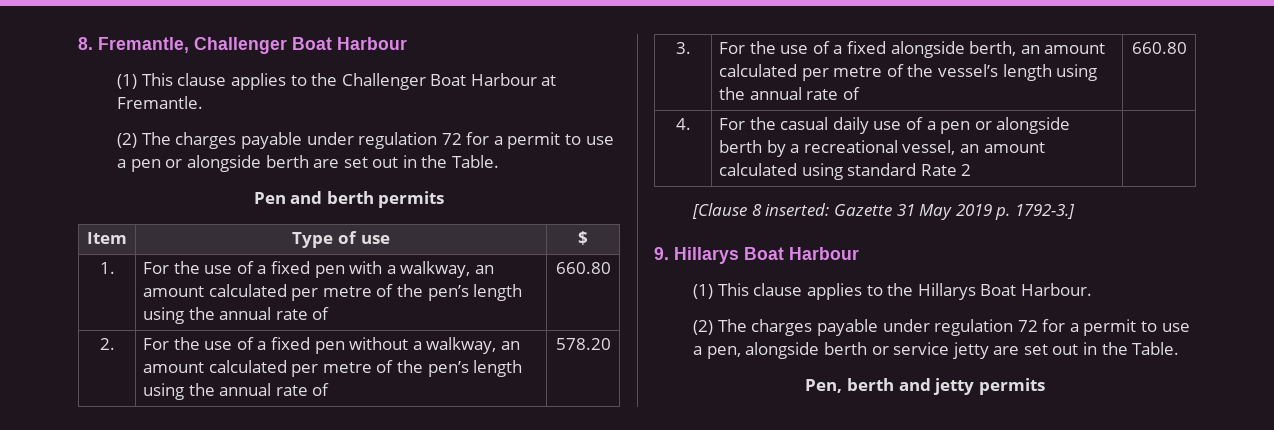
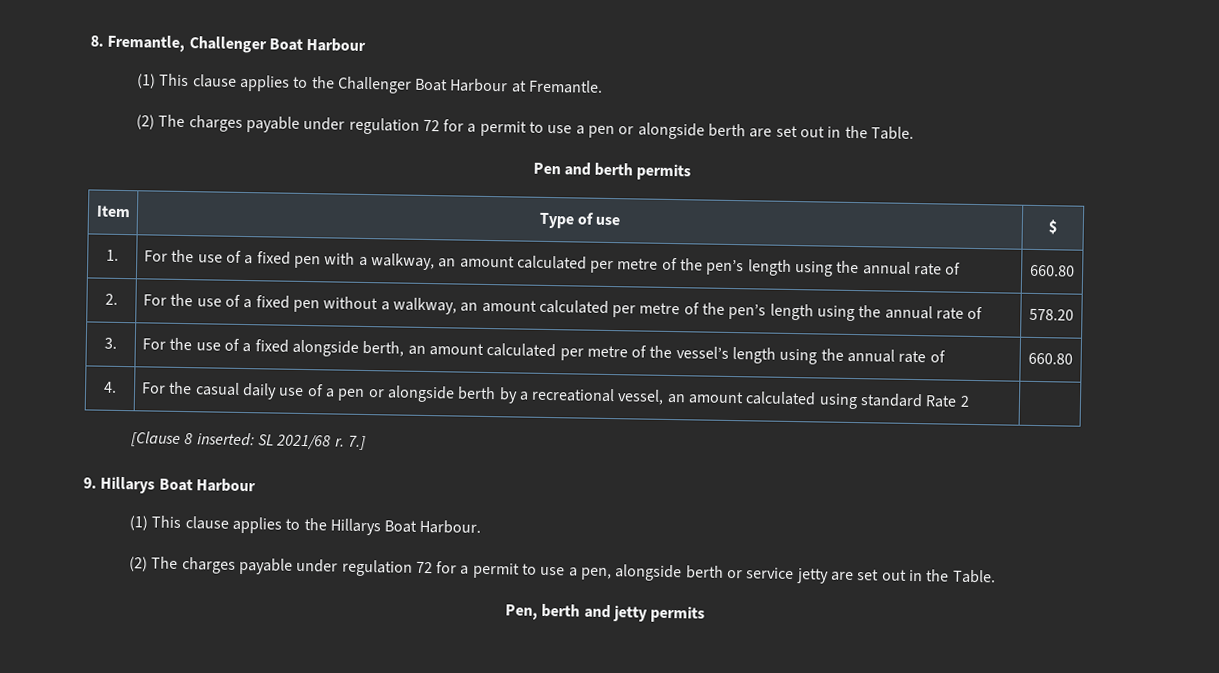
- [Clause 8 inserted: Gazette 31 May 2019 p. 1792-3.]
+ [Clause 8 inserted: SL 2021/68 r. 7.]

